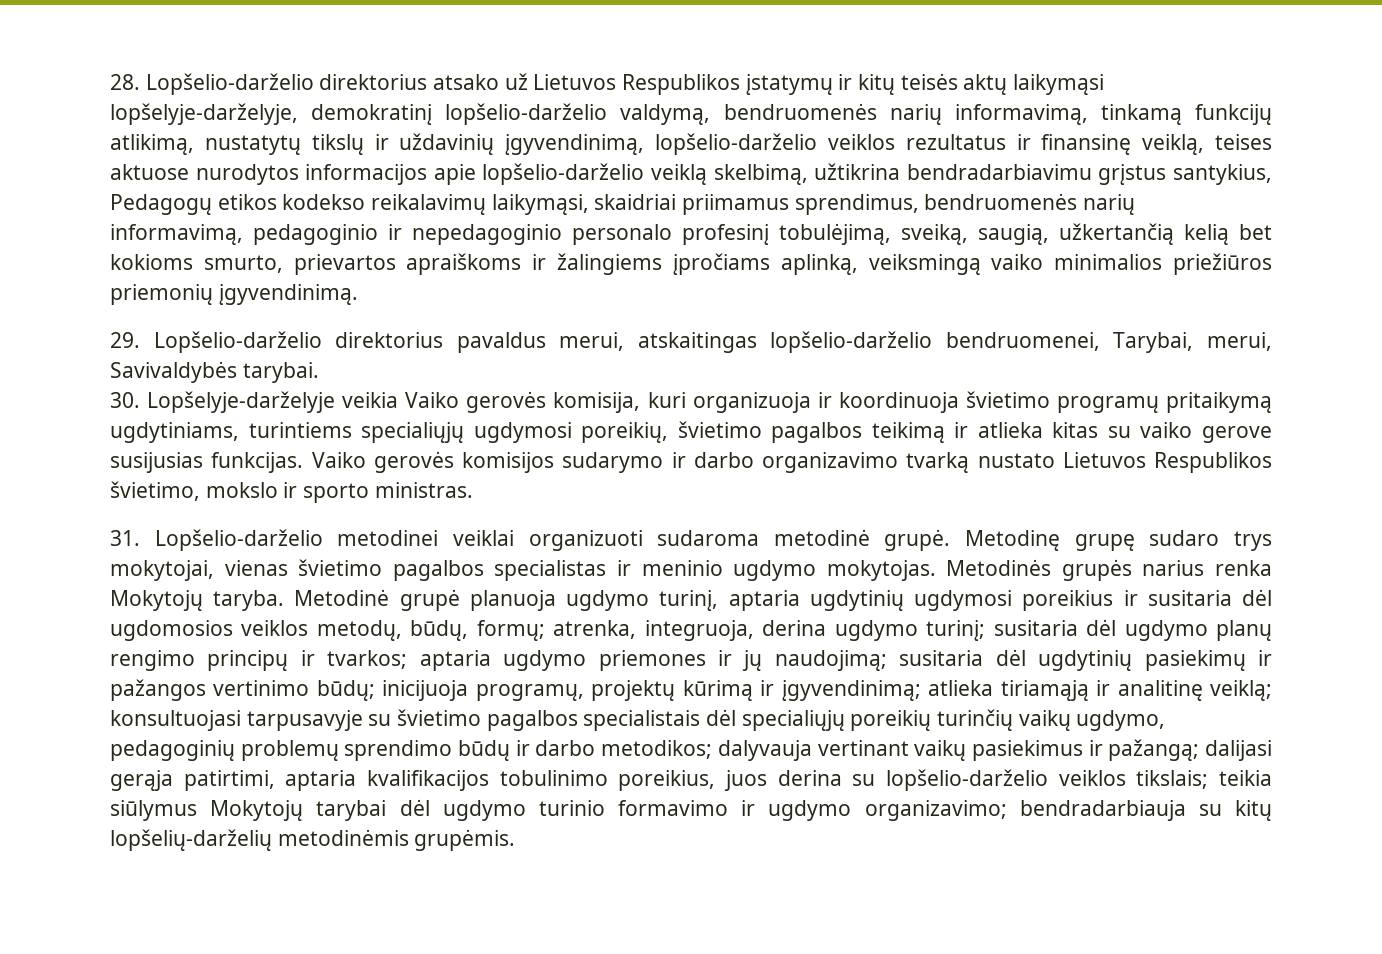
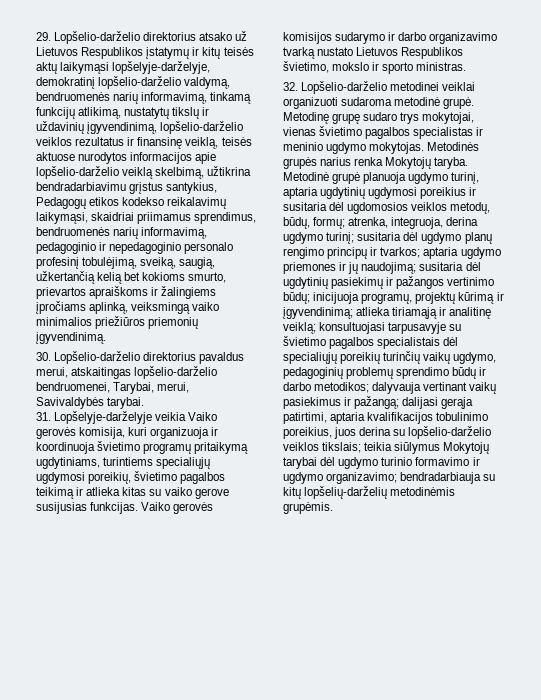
- 28. Lopšelio-darželio direktorius atsako už Lietuvos Respublikos įstatymų ir kitų teisės aktų laikymąsi lopšelyje-darželyje, demokratinį lopšelio-darželio valdymą, bendruomenės narių informavimą, tinkamą funkcijų atlikimą, nustatytų tikslų ir uždavinių įgyvendinimą, lopšelio-darželio veiklos rezultatus ir finansinę veiklą, teises aktuose nurodytos informacijos apie lopšelio-darželio veiklą skelbimą, užtikrina bendradarbiavimu grįstus santykius, Pedagogų etikos kodekso reikalavimų laikymąsi, skaidriai priimamus sprendimus, bendruomenės narių informavimą, pedagoginio ir nepedagoginio personalo profesinį tobulėjimą, sveiką, saugią, užkertančią kelią bet kokioms smurto, prievartos apraiškoms ir žalingiems įpročiams aplinką, veiksmingą vaiko minimalios priežiūros priemonių įgyvendinimą.
+ 29. Lopšelio-darželio direktorius atsako už Lietuvos Respublikos įstatymų ir kitų teisės aktų laikymąsi lopšelyje-darželyje, demokratinį lopšelio-darželio valdymą, bendruomenės narių informavimą, tinkamą funkcijų atlikimą, nustatytų tikslų ir uždavinių įgyvendinimą, lopšelio-darželio veiklos rezultatus ir finansinę veiklą, teisės aktuose nurodytos informacijos apie lopšelio-darželio veiklą skelbimą, užtikrina bendradarbiavimu grįstus santykius, Pedagogų etikos kodekso reikalavimų laikymąsi, skaidriai priimamus sprendimus, bendruomenės narių informavimą, pedagoginio ir nepedagoginio personalo profesinį tobulėjimą, sveiką, saugią, užkertančią kelią bet kokioms smurto, prievartos apraiškoms ir žalingiems įpročiams aplinką, veiksmingą vaiko minimalios priežiūros priemonių įgyvendinimą.
- 29. Lopšelio-darželio direktorius pavaldus merui, atskaitingas lopšelio-darželio bendruomenei, Tarybai, merui, Savivaldybės tarybai.
+ 30. Lopšelio-darželio direktorius pavaldus merui, atskaitingas lopšelio-darželio bendruomenei, Tarybai, merui, Savivaldybės tarybai.
- 30. Lopšelyje-darželyje veikia Vaiko gerovės komisija, kuri organizuoja ir koordinuoja švietimo programų pritaikymą ugdytiniams, turintiems specialiųjų ugdymosi poreikių, švietimo pagalbos teikimą ir atlieka kitas su vaiko gerove susijusias funkcijas.
+ 31. Lopšelyje-darželyje veikia Vaiko gerovės komisija, kuri organizuoja ir koordinuoja švietimo programų pritaikymą ugdytiniams, turintiems specialiųjų ugdymosi poreikių, švietimo pagalbos teikimą ir atlieka kitas su vaiko gerove susijusias funkcijas.
- 31. Lopšelio-darželio metodinei veiklai organizuoti sudaroma metodinė grupė.
+ 32. Lopšelio-darželio metodinei veiklai organizuoti sudaroma metodinė grupė.

